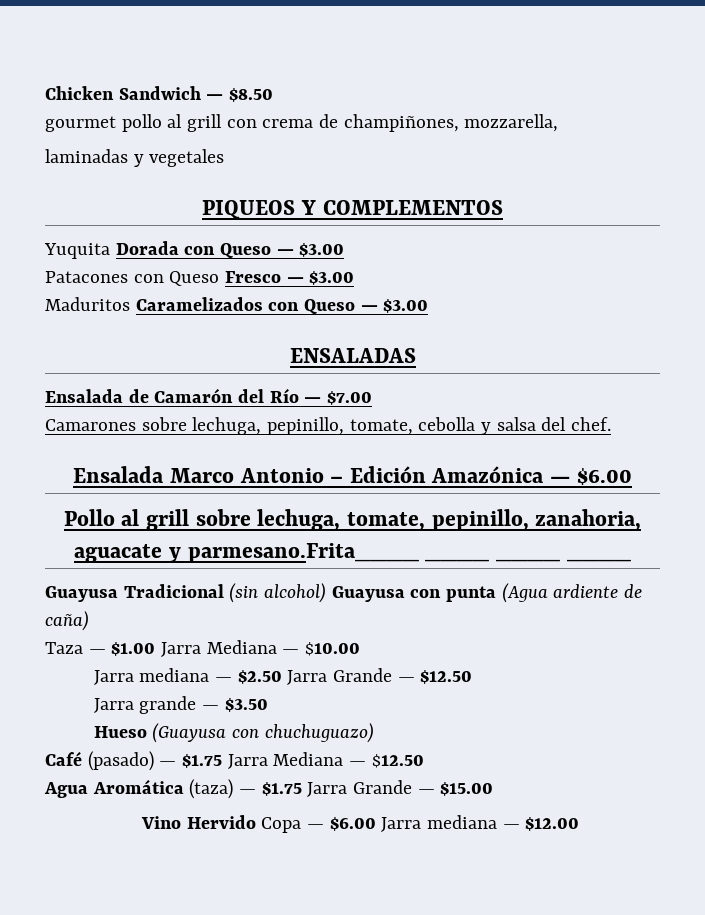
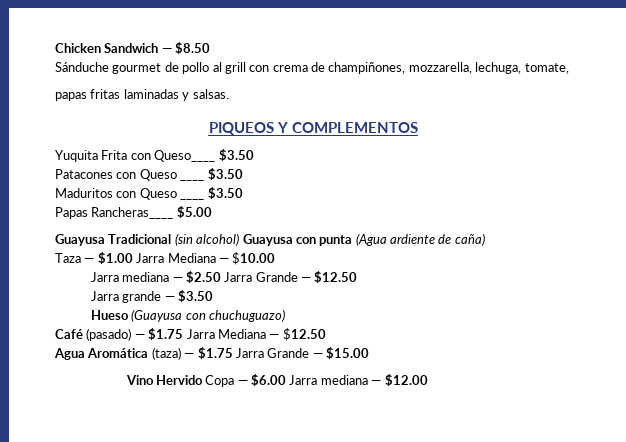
- gourmet pollo al grill con crema de champiñones, mozzarella,
- laminadas y vegetales
+ Sánduche gourmet de pollo al grill con crema de champiñones, mozzarella, lechuga, tomate,
+ papas fritas laminadas y salsas.
- Yuquita Dorada con Queso — $3.00
+ Yuquita Frita con Queso____ $3.50
- Patacones con Queso Fresco — $3.00
+ Patacones con Queso ____ $3.50
- Maduritos Caramelizados con Queso — $3.00
- ENSALADAS
- Ensalada de Camarón del Río — $7.00
- Camarones sobre lechuga, pepinillo, tomate, cebolla y salsa del chef.
- Ensalada Marco Antonio – Edición Amazónica — $6.00
- Pollo al grill sobre lechuga, tomate, pepinillo, zanahoria, aguacate y parmesano.Frita____ ____ ____ ____
+ Maduritos con Queso ____ $3.50
+ Papas Rancheras____ $5.00

